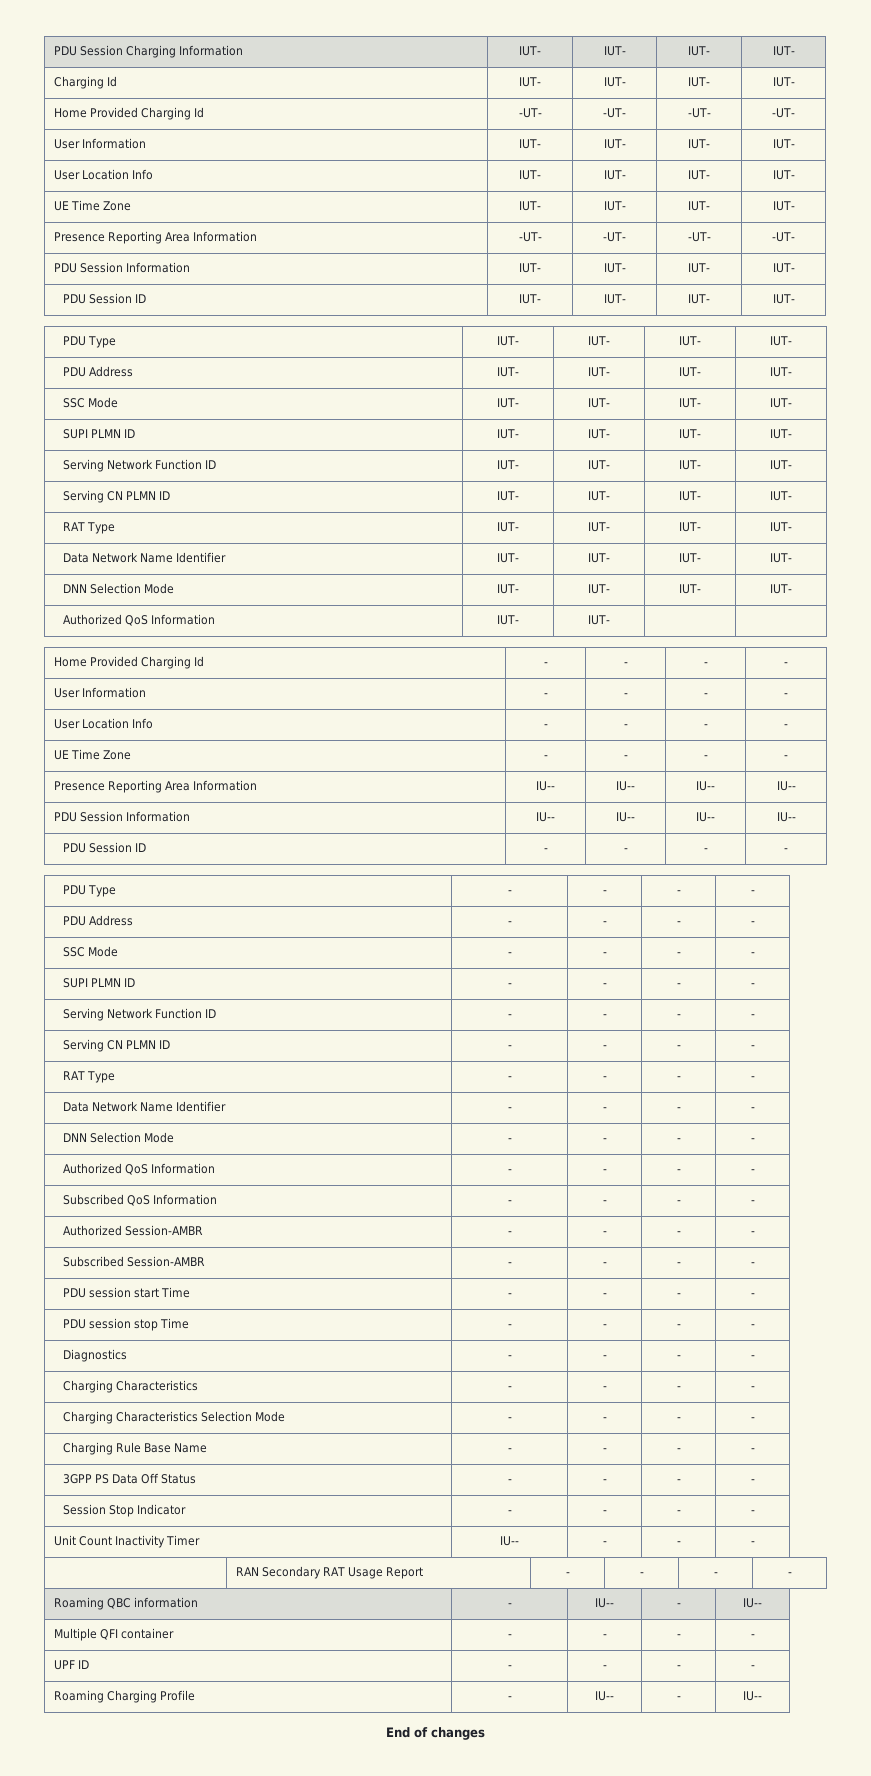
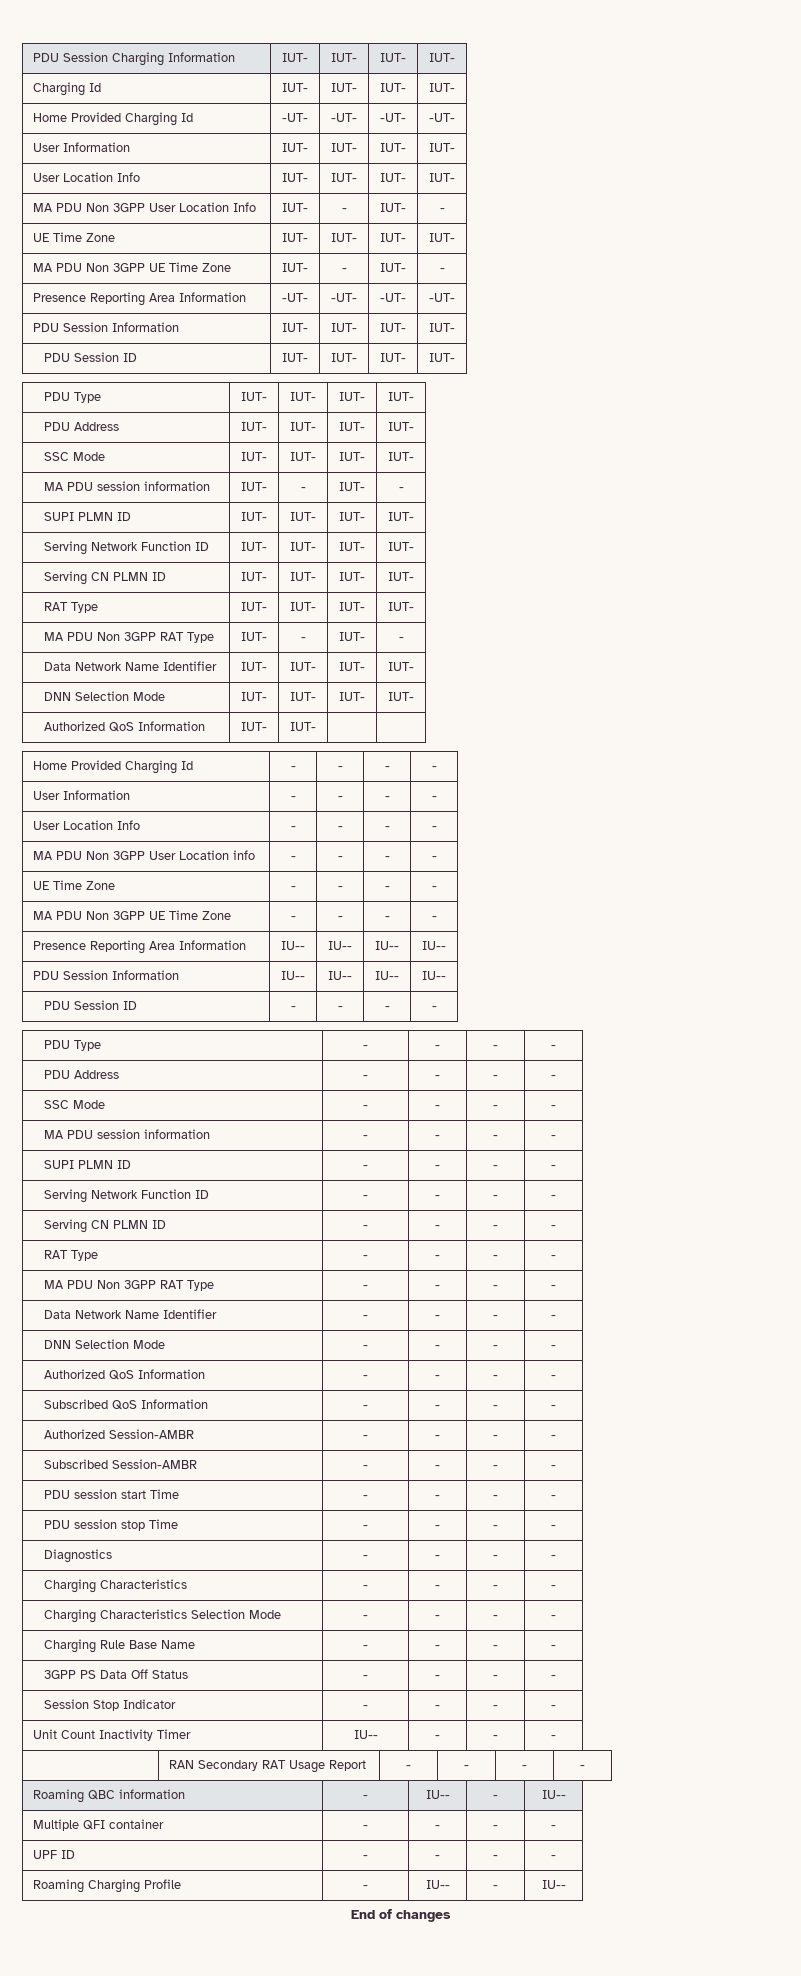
+ MA PDU Non 3GPP User Location Info | IUT- | - | IUT- | -
+ MA PDU Non 3GPP UE Time Zone | IUT- | - | IUT- | -
+ MA PDU session information | IUT- | - | IUT- | -
+ MA PDU Non 3GPP RAT Type | IUT- | - | IUT- | -
+ MA PDU Non 3GPP User Location info | - | - | - | -
  UE Time Zone | - | - | - | -
+ MA PDU Non 3GPP UE Time Zone | - | - | - | -
+ MA PDU session information | - | - | - | -
+ MA PDU Non 3GPP RAT Type | - | - | - | -

